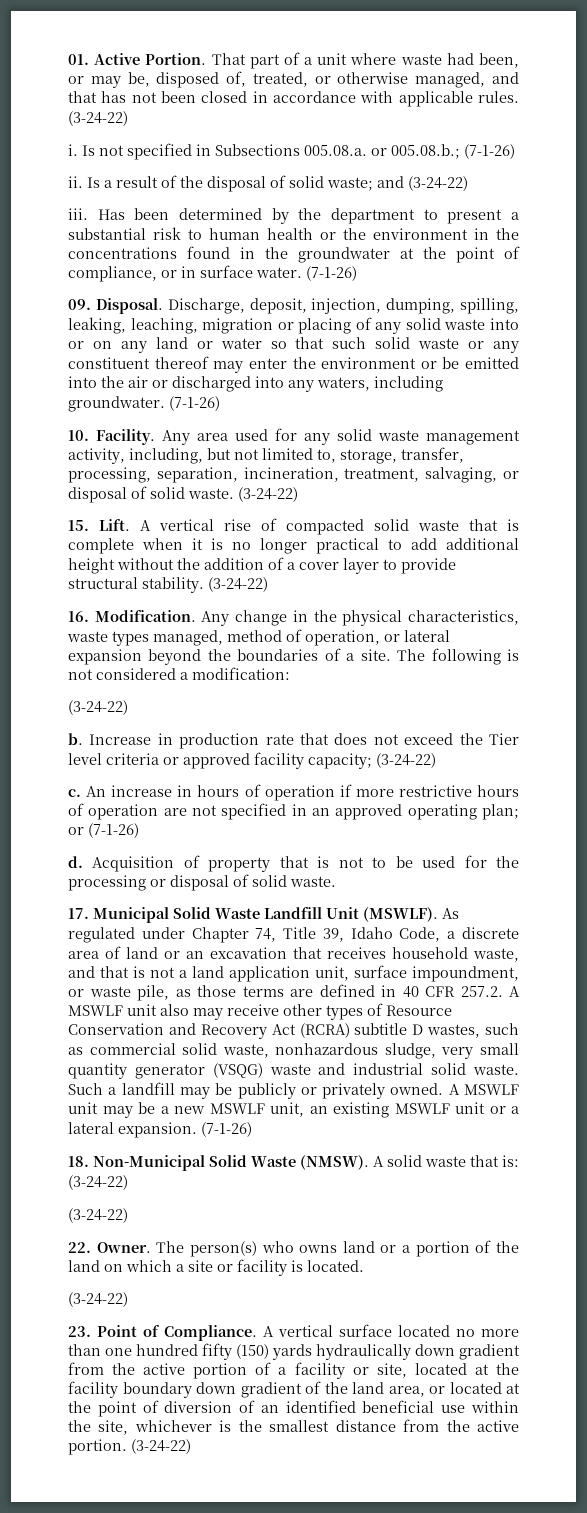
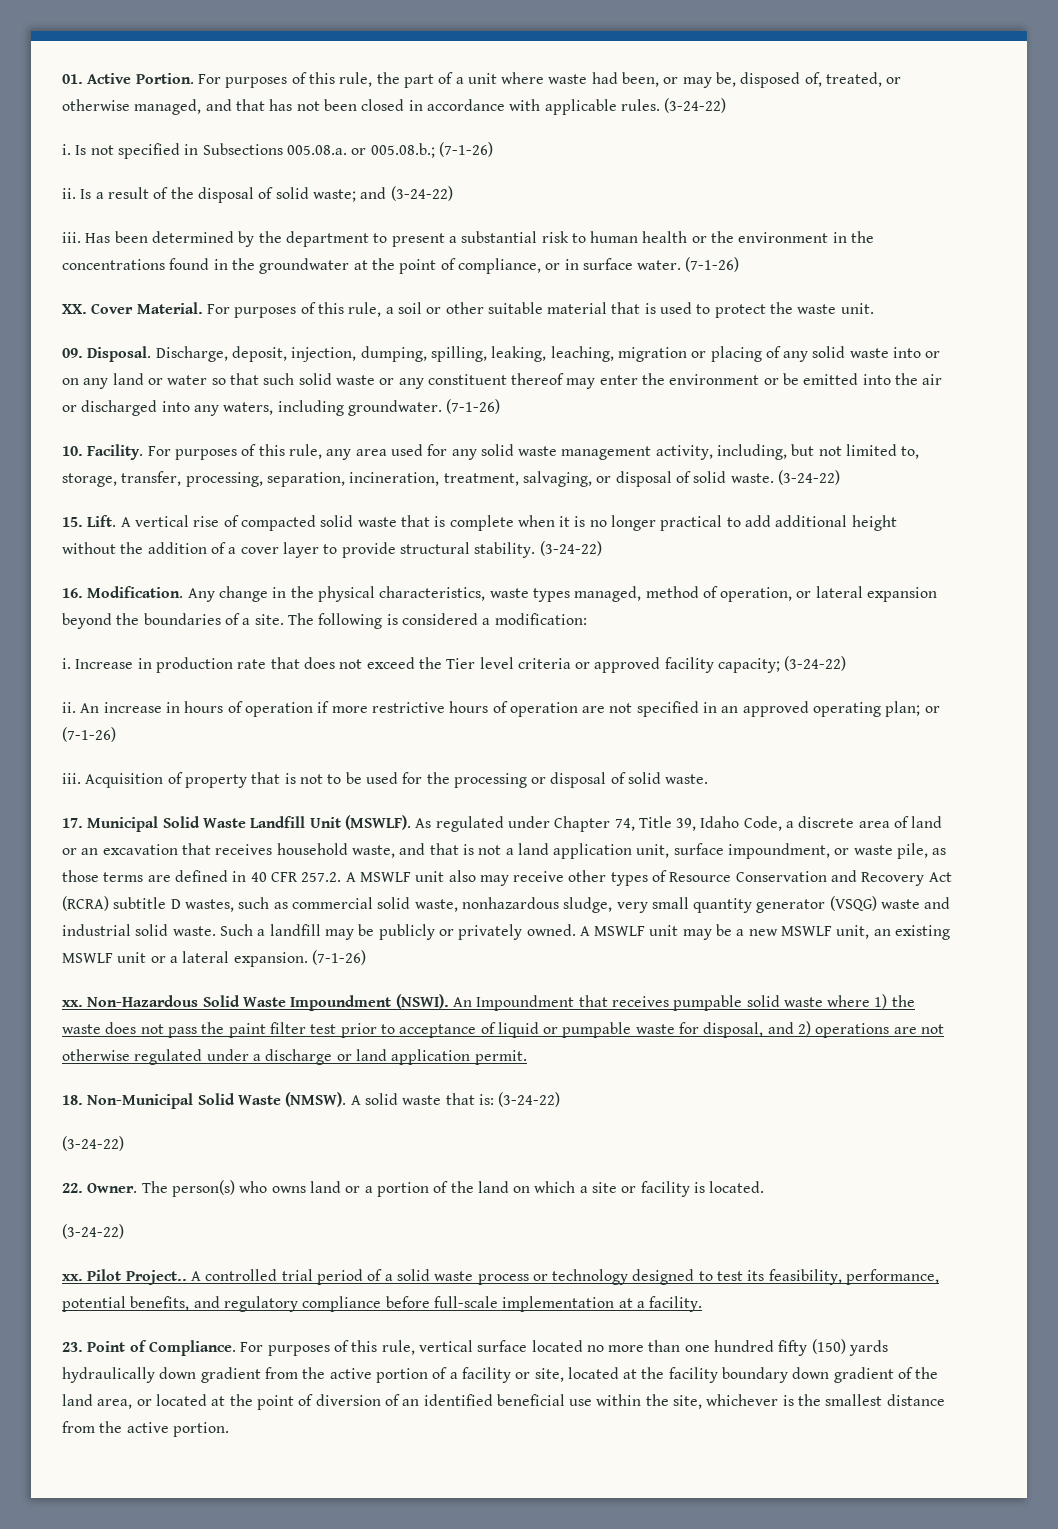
- That part of a unit where waste had been, or may be, disposed of, treated, or otherwise managed, and that has not been closed in accordance with applicable rules.
+ For purposes of this rule, the part of a unit where waste had been, or may be, disposed of, treated, or otherwise managed, and that has not been closed in accordance with applicable rules.
+ XX. Cover Material. For purposes of this rule, a soil or other suitable material that is used to protect the waste unit.
- Any area used for any solid waste management activity, including, but not limited to, storage, transfer, processing, separation, incineration, treatment, salvaging, or disposal of solid waste.
+ For purposes of this rule, any area used for any solid waste management activity, including, but not limited to, storage, transfer, processing, separation, incineration, treatment, salvaging, or disposal of solid waste.
- The following is not considered a modification:
- (3-24-22)
- b.
+ The following is considered a modification:
+ i.
  Increase in production rate that does not exceed the Tier level criteria or approved facility capacity; (3-24-22)
- c.
+ ii.
  An increase in hours of operation if more restrictive hours of operation are not specified in an approved operating plan; or (7-1-26)
- d.
+ iii.
+ xx. Non-Hazardous Solid Waste Impoundment (NSWI). An Impoundment that receives pumpable solid waste where 1) the waste does not pass the paint filter test prior to acceptance of liquid or pumpable waste for disposal, and 2) operations are not otherwise regulated under a discharge or land application permit.
+ xx. Pilot Project.. A controlled trial period of a solid waste process or technology designed to test its feasibility, performance, potential benefits, and regulatory compliance before full-scale implementation at a facility.
- A vertical surface located no more than one hundred fifty (150) yards hydraulically down gradient from the active portion of a facility or site, located at the facility boundary down gradient of the land area, or located at the point of diversion of an identified beneficial use within the site, whichever is the smallest distance from the active portion. (3-24-22)
+ For purposes of this rule, vertical surface located no more than one hundred fifty (150) yards hydraulically down gradient from the active portion of a facility or site, located at the facility boundary down gradient of the land area, or located at the point of diversion of an identified beneficial use within the site, whichever is the smallest distance from the active portion.

